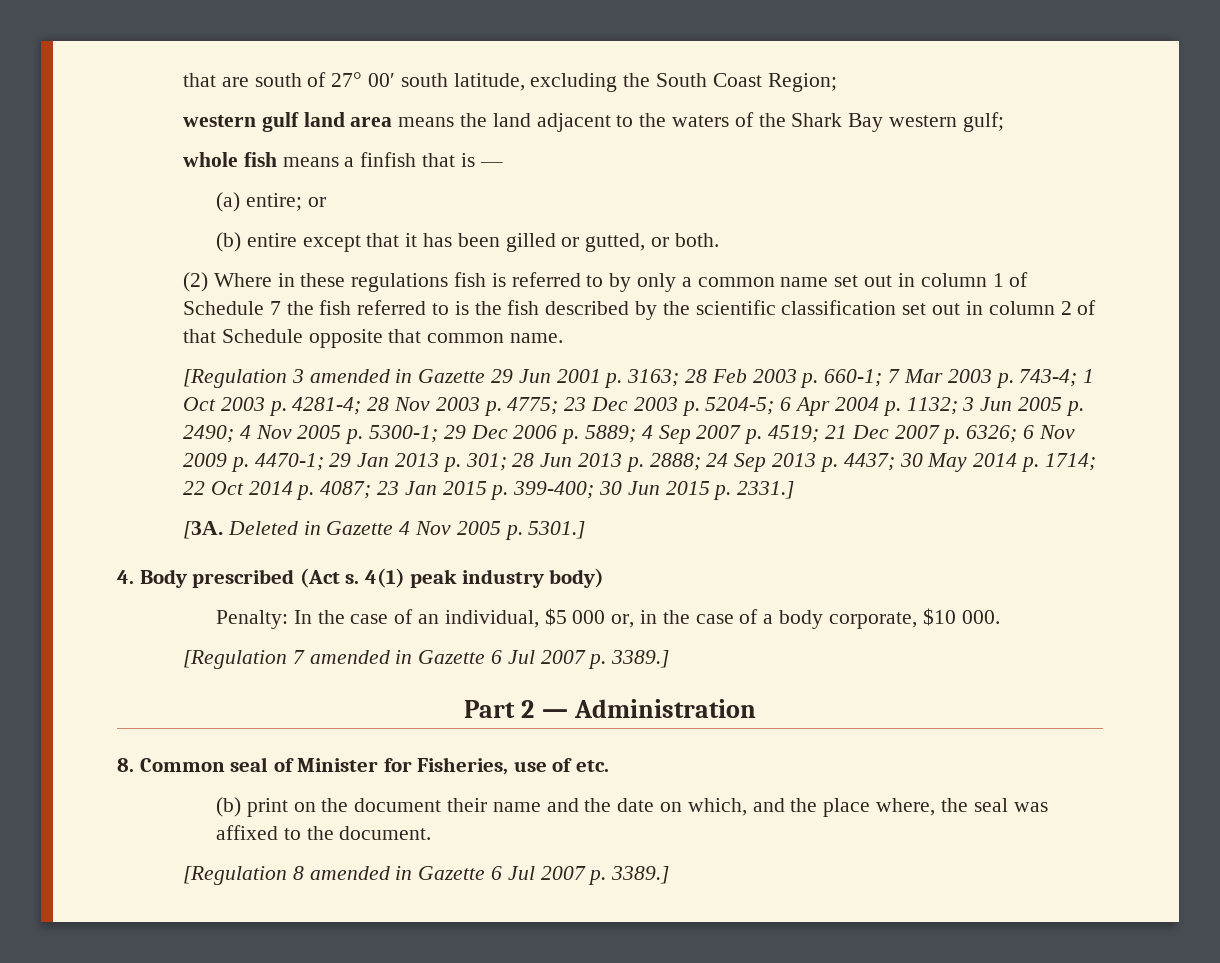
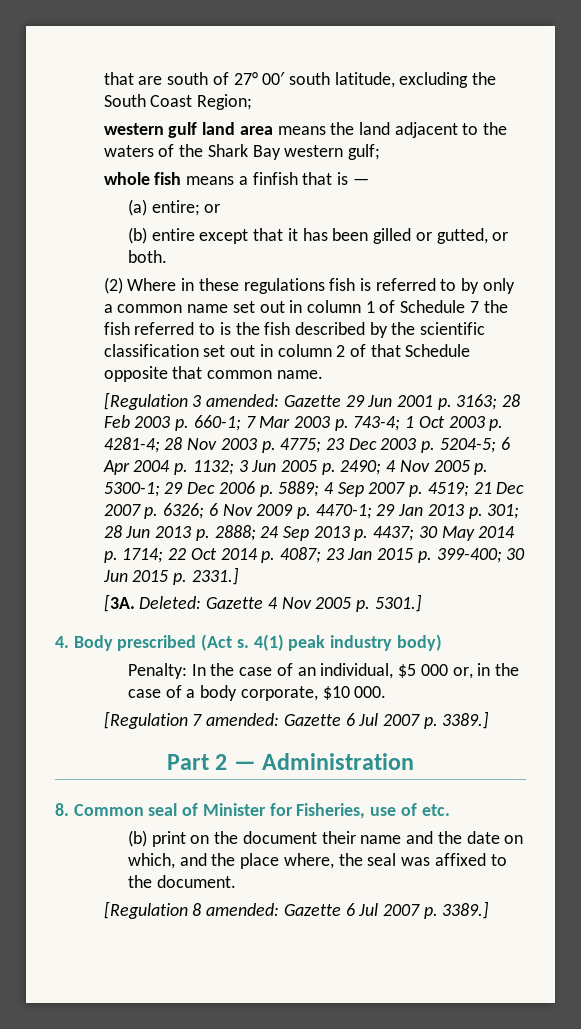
- [Regulation 3 amended in Gazette 29 Jun 2001 p. 3163;
+ [Regulation 3 amended: Gazette 29 Jun 2001 p. 3163;
- Deleted in Gazette 4 Nov 2005 p. 5301.]
+ Deleted: Gazette 4 Nov 2005 p. 5301.]
- [Regulation 7 amended in Gazette 6 Jul 2007 p. 3389.]
+ [Regulation 7 amended: Gazette 6 Jul 2007 p. 3389.]
- [Regulation 8 amended in Gazette 6 Jul 2007 p. 3389.]
+ [Regulation 8 amended: Gazette 6 Jul 2007 p. 3389.]

